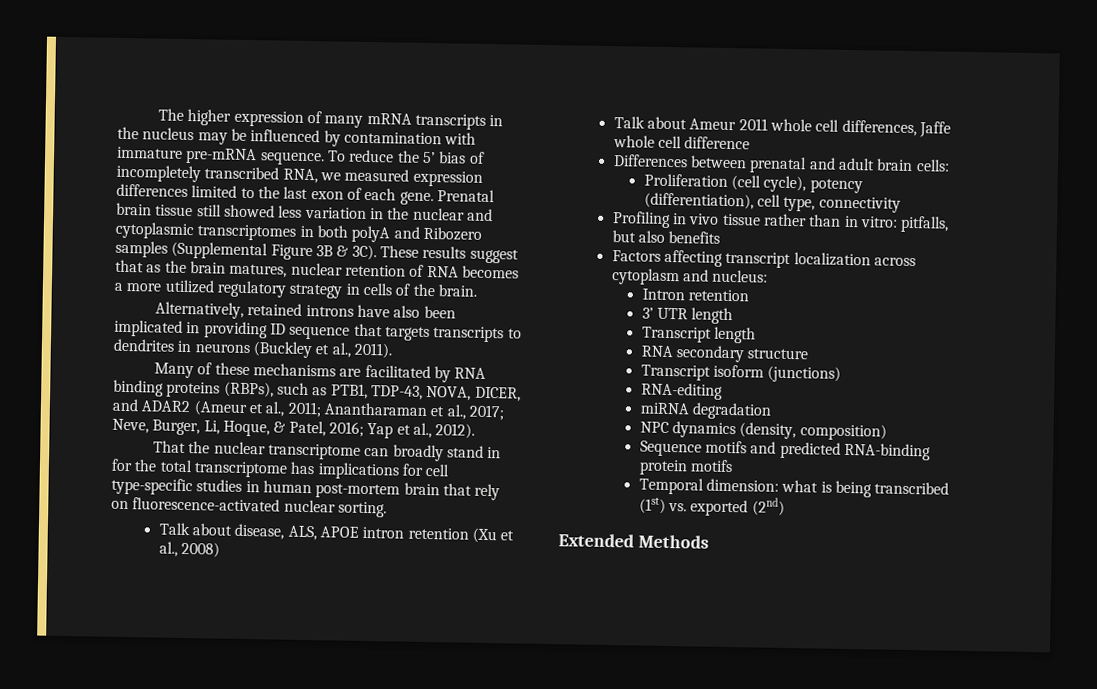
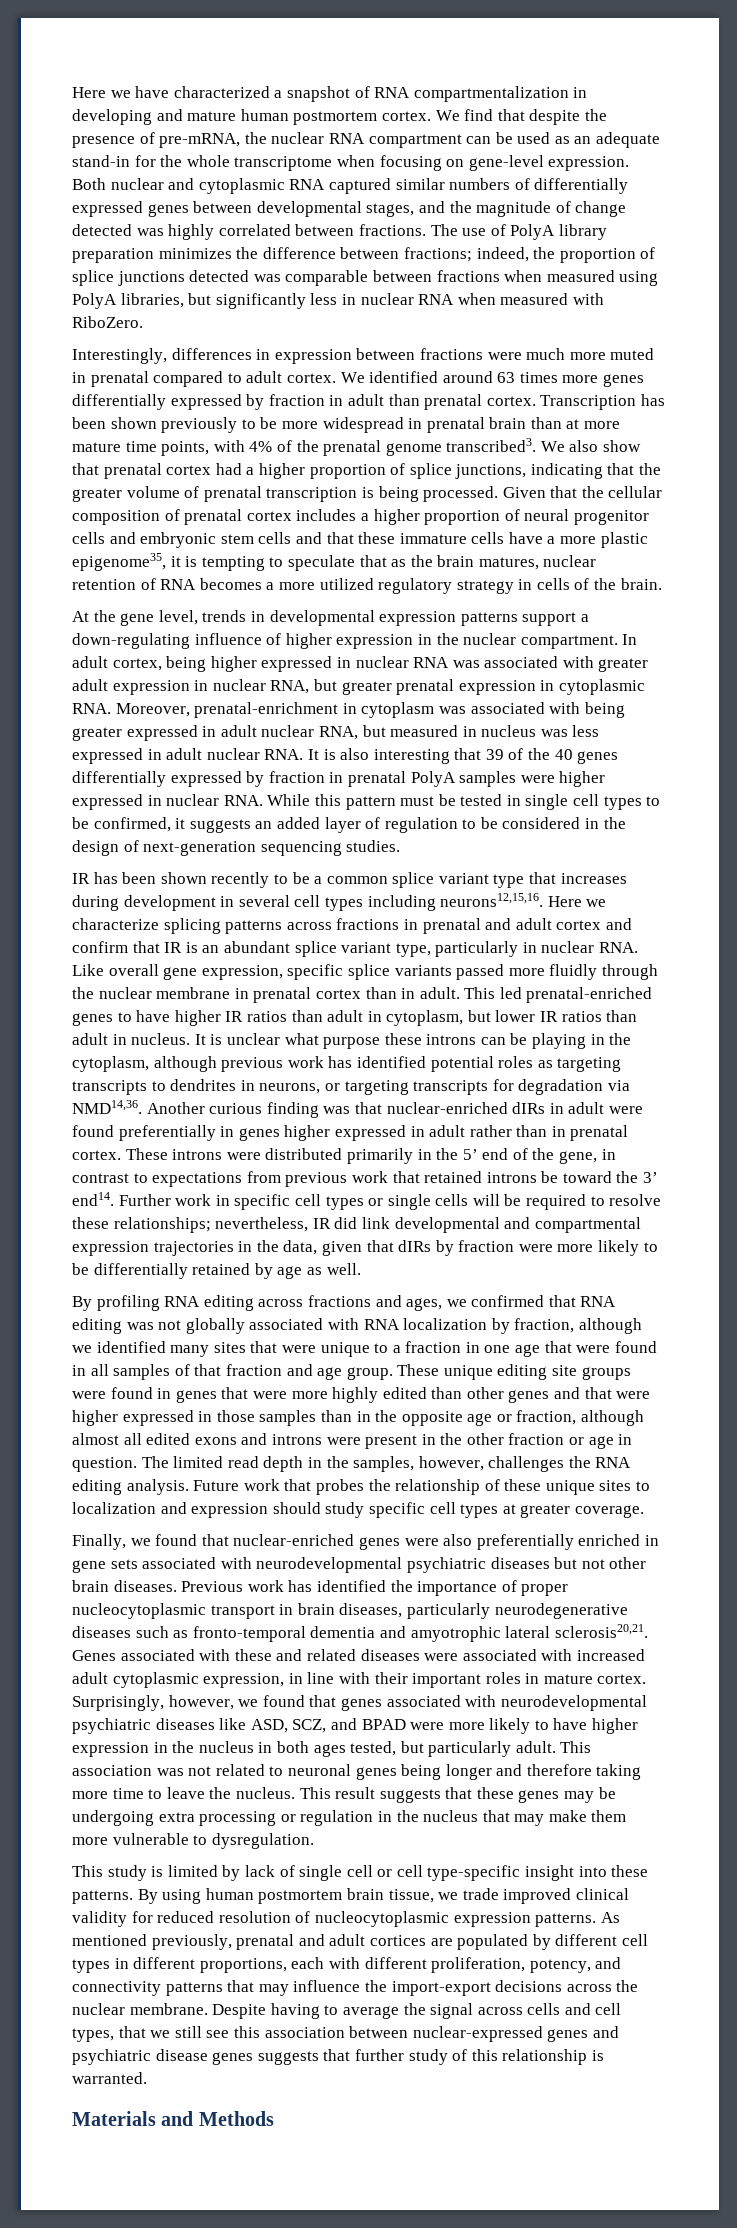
- The higher expression of many mRNA transcripts in the nucleus may be influenced by contamination with immature pre-mRNA sequence. To reduce the 5’ bias of incompletely transcribed RNA, we measured expression differences limited to the last exon of each gene. Prenatal brain tissue still showed less variation in the nuclear and cytoplasmic transcriptomes in both polyA and Ribozero samples (Supplemental Figure 3B & 3C). These results suggest that as the brain matures, nuclear retention of RNA becomes a more utilized regulatory strategy in cells of the brain.
+ Here we have characterized a snapshot of RNA compartmentalization in developing and mature human postmortem cortex. We find that despite the presence of pre-mRNA, the nuclear RNA compartment can be used as an adequate stand-in for the whole transcriptome when focusing on gene-level expression. Both nuclear and cytoplasmic RNA captured similar numbers of differentially expressed genes between developmental stages, and the magnitude of change detected was highly correlated between fractions. The use of PolyA library preparation minimizes the difference between fractions; indeed, the proportion of splice junctions detected was comparable between fractions when measured using PolyA libraries, but significantly less in nuclear RNA when measured with RiboZero.
+ Interestingly, differences in expression between fractions were much more muted in prenatal compared to adult cortex. We identified around 63 times more genes differentially expressed by fraction in adult than prenatal cortex. Transcription has been shown previously to be more widespread in prenatal brain than at more mature time points, with 4% of the prenatal genome transcribed3. We also show that prenatal cortex had a higher proportion of splice junctions, indicating that the greater volume of prenatal transcription is being processed. Given that the cellular composition of prenatal cortex includes a higher proportion of neural progenitor cells and embryonic stem cells and that these immature cells have a more plastic epigenome35, it is tempting to speculate that as the brain matures, nuclear retention of RNA becomes a more utilized regulatory strategy in cells of the brain.
- Alternatively, retained introns have also been implicated in providing ID sequence that targets transcripts to dendrites in neurons (Buckley et al., 2011).
- Many of these mechanisms are facilitated by RNA binding proteins (RBPs), such as PTB1, TDP-43, NOVA, DICER, and ADAR2 (Ameur et al., 2011; Anantharaman et al., 2017; Neve, Burger, Li, Hoque, & Patel, 2016; Yap et al., 2012).
- That the nuclear transcriptome can broadly stand in for the total transcriptome has implications for cell type-specific studies in human post-mortem brain that rely on fluorescence-activated nuclear sorting.
- Talk about disease, ALS, APOE intron retention (Xu et al., 2008)
- Talk about Ameur 2011 whole cell differences, Jaffe whole cell difference
- Differences between prenatal and adult brain cells:
- Proliferation (cell cycle), potency (differentiation), cell type, connectivity
- Profiling in vivo tissue rather than in vitro: pitfalls, but also benefits
- Factors affecting transcript localization across cytoplasm and nucleus:
- Intron retention
- 3’ UTR length
- Transcript length
- RNA secondary structure
- Transcript isoform (junctions)
- RNA-editing
- miRNA degradation
- NPC dynamics (density, composition)
- Sequence motifs and predicted RNA-binding protein motifs
- Temporal dimension: what is being transcribed (1st) vs. exported (2nd)
- Extended Methods
+ At the gene level, trends in developmental expression patterns support a down-regulating influence of higher expression in the nuclear compartment. In adult cortex, being higher expressed in nuclear RNA was associated with greater adult expression in nuclear RNA, but greater prenatal expression in cytoplasmic RNA. Moreover, prenatal-enrichment in cytoplasm was associated with being greater expressed in adult nuclear RNA, but measured in nucleus was less expressed in adult nuclear RNA. It is also interesting that 39 of the 40 genes differentially expressed by fraction in prenatal PolyA samples were higher expressed in nuclear RNA. While this pattern must be tested in single cell types to be confirmed, it suggests an added layer of regulation to be considered in the design of next-generation sequencing studies.
+ IR has been shown recently to be a common splice variant type that increases during development in several cell types including neurons12,15,16. Here we characterize splicing patterns across fractions in prenatal and adult cortex and confirm that IR is an abundant splice variant type, particularly in nuclear RNA. Like overall gene expression, specific splice variants passed more fluidly through the nuclear membrane in prenatal cortex than in adult. This led prenatal-enriched genes to have higher IR ratios than adult in cytoplasm, but lower IR ratios than adult in nucleus. It is unclear what purpose these introns can be playing in the cytoplasm, although previous work has identified potential roles as targeting transcripts to dendrites in neurons, or targeting transcripts for degradation via NMD14,36. Another curious finding was that nuclear-enriched dIRs in adult were found preferentially in genes higher expressed in adult rather than in prenatal cortex. These introns were distributed primarily in the 5’ end of the gene, in contrast to expectations from previous work that retained introns be toward the 3’ end14. Further work in specific cell types or single cells will be required to resolve these relationships; nevertheless, IR did link developmental and compartmental expression trajectories in the data, given that dIRs by fraction were more likely to be differentially retained by age as well.
+ By profiling RNA editing across fractions and ages, we confirmed that RNA editing was not globally associated with RNA localization by fraction, although we identified many sites that were unique to a fraction in one age that were found in all samples of that fraction and age group. These unique editing site groups were found in genes that were more highly edited than other genes and that were higher expressed in those samples than in the opposite age or fraction, although almost all edited exons and introns were present in the other fraction or age in question. The limited read depth in the samples, however, challenges the RNA editing analysis. Future work that probes the relationship of these unique sites to localization and expression should study specific cell types at greater coverage.
+ Finally, we found that nuclear-enriched genes were also preferentially enriched in gene sets associated with neurodevelopmental psychiatric diseases but not other brain diseases. Previous work has identified the importance of proper nucleocytoplasmic transport in brain diseases, particularly neurodegenerative diseases such as fronto-temporal dementia and amyotrophic lateral sclerosis20,21. Genes associated with these and related diseases were associated with increased adult cytoplasmic expression, in line with their important roles in mature cortex. Surprisingly, however, we found that genes associated with neurodevelopmental psychiatric diseases like ASD, SCZ, and BPAD were more likely to have higher expression in the nucleus in both ages tested, but particularly adult. This association was not related to neuronal genes being longer and therefore taking more time to leave the nucleus. This result suggests that these genes may be undergoing extra processing or regulation in the nucleus that may make them more vulnerable to dysregulation.
+ This study is limited by lack of single cell or cell type-specific insight into these patterns. By using human postmortem brain tissue, we trade improved clinical validity for reduced resolution of nucleocytoplasmic expression patterns. As mentioned previously, prenatal and adult cortices are populated by different cell types in different proportions, each with different proliferation, potency, and connectivity patterns that may influence the import-export decisions across the nuclear membrane. Despite having to average the signal across cells and cell types, that we still see this association between nuclear-expressed genes and psychiatric disease genes suggests that further study of this relationship is warranted.
+ Materials and Methods

